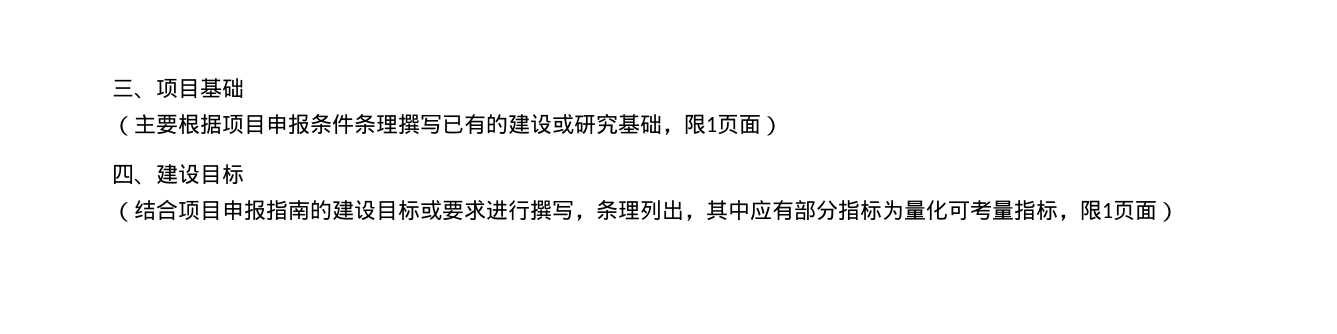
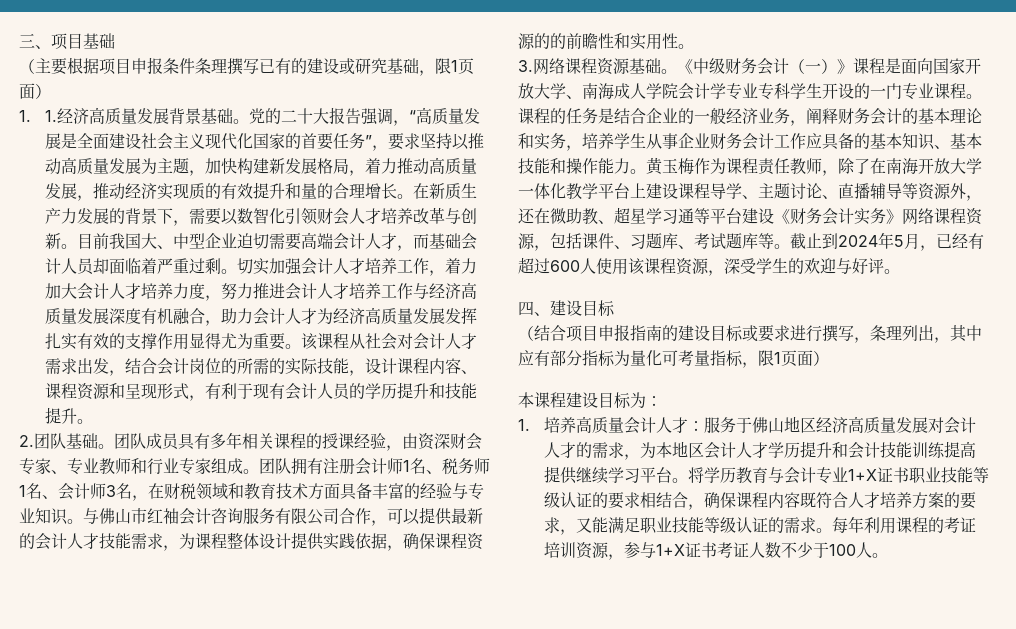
+ 1. 1.经济高质量发展背景基础。党的二十大报告强调，“高质量发展是全面建设社会主义现代化国家的首要任务”，要求坚持以推动高质量发展为主题，加快构建新发展格局，着力推动高质量发展，推动经济实现质的有效提升和量的合理增长。在新质生产力发展的背景下，需要以数智化引领财会人才培养改革与创新。目前我国大、中型企业迫切需要高端会计人才，而基础会计人员却面临着严重过剩。切实加强会计人才培养工作，着力加大会计人才培养力度，努力推进会计人才培养工作与经济高质量发展深度有机融合，助力会计人才为经济高质量发展发挥扎实有效的支撑作用显得尤为重要。该课程从社会对会计人才需求出发，结合会计岗位的所需的实际技能，设计课程内容、课程资源和呈现形式，有利于现有会计人员的学历提升和技能提升。
+ 2.团队基础。团队成员具有多年相关课程的授课经验，由资深财会专家、专业教师和行业专家组成。团队拥有注册会计师1名、税务师1名、会计师3名，在财税领域和教育技术方面具备丰富的经验与专业知识。与佛山市红袖会计咨询服务有限公司合作，可以提供最新的会计人才技能需求，为课程整体设计提供实践依据，确保课程资源的的前瞻性和实用性。
+ 3.网络课程资源基础。《中级财务会计（一）》课程是面向国家开放大学、南海成人学院会计学专业专科学生开设的一门专业课程。课程的任务是结合企业的一般经济业务，阐释财务会计的基本理论和实务，培养学生从事企业财务会计工作应具备的基本知识、基本技能和操作能力。黄玉梅作为课程责任教师，除了在南海开放大学一体化教学平台上建设课程导学、主题讨论、直播辅导等资源外，还在微助教、超星学习通等平台建设《财务会计实务》网络课程资源，包括课件、习题库、考试题库等。截止到2024年5月，已经有超过600人使用该课程资源，深受学生的欢迎与好评。
+ 本课程建设目标为：
+ 1.培养高质量会计人才：服务于佛山地区经济高质量发展对会计人才的需求，为本地区会计人才学历提升和会计技能训练提高提供继续学习平台。将学历教育与会计专业1+X证书职业技能等级认证的要求相结合，确保课程内容既符合人才培养方案的要求，又能满足职业技能等级认证的需求。每年利用课程的考证培训资源，参与1+X证书考证人数不少于100人。

